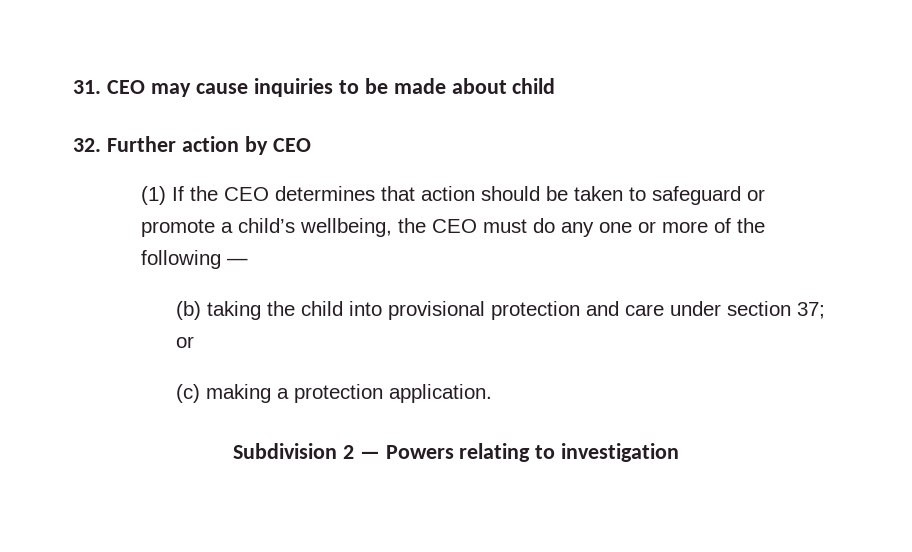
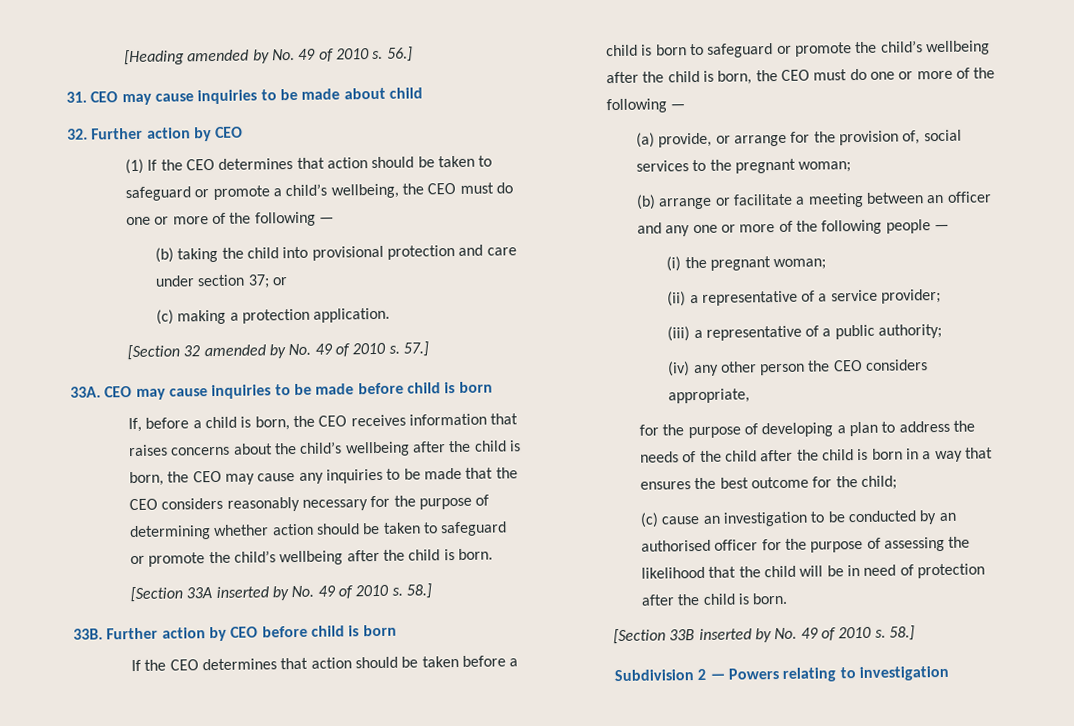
+ [Heading amended by No. 49 of 2010 s. 56.]
- (1) If the CEO determines that action should be taken to safeguard or promote a child’s wellbeing, the CEO must do any one or more of the following —
+ (1) If the CEO determines that action should be taken to safeguard or promote a child’s wellbeing, the CEO must do one or more of the following —
+ [Section 32 amended by No. 49 of 2010 s. 57.]
+ 33A. CEO may cause inquiries to be made before child is born
+ If, before a child is born, the CEO receives information that raises concerns about the child’s wellbeing after the child is born, the CEO may cause any inquiries to be made that the CEO considers reasonably necessary for the purpose of determining whether action should be taken to safeguard or promote the child’s wellbeing after the child is born.
+ [Section 33A inserted by No. 49 of 2010 s. 58.]
+ 33B. Further action by CEO before child is born
+ If the CEO determines that action should be taken before a child is born to safeguard or promote the child’s wellbeing after the child is born, the CEO must do one or more of the following —
+ (a) provide, or arrange for the provision of, social services to the pregnant woman;
+ (b) arrange or facilitate a meeting between an officer and any one or more of the following people —
+ (i) the pregnant woman;
+ (ii) a representative of a service provider;
+ (iii) a representative of a public authority;
+ (iv) any other person the CEO considers appropriate,
+ for the purpose of developing a plan to address the needs of the child after the child is born in a way that ensures the best outcome for the child;
+ (c) cause an investigation to be conducted by an authorised officer for the purpose of assessing the likelihood that the child will be in need of protection after the child is born.
+ [Section 33B inserted by No. 49 of 2010 s. 58.]

